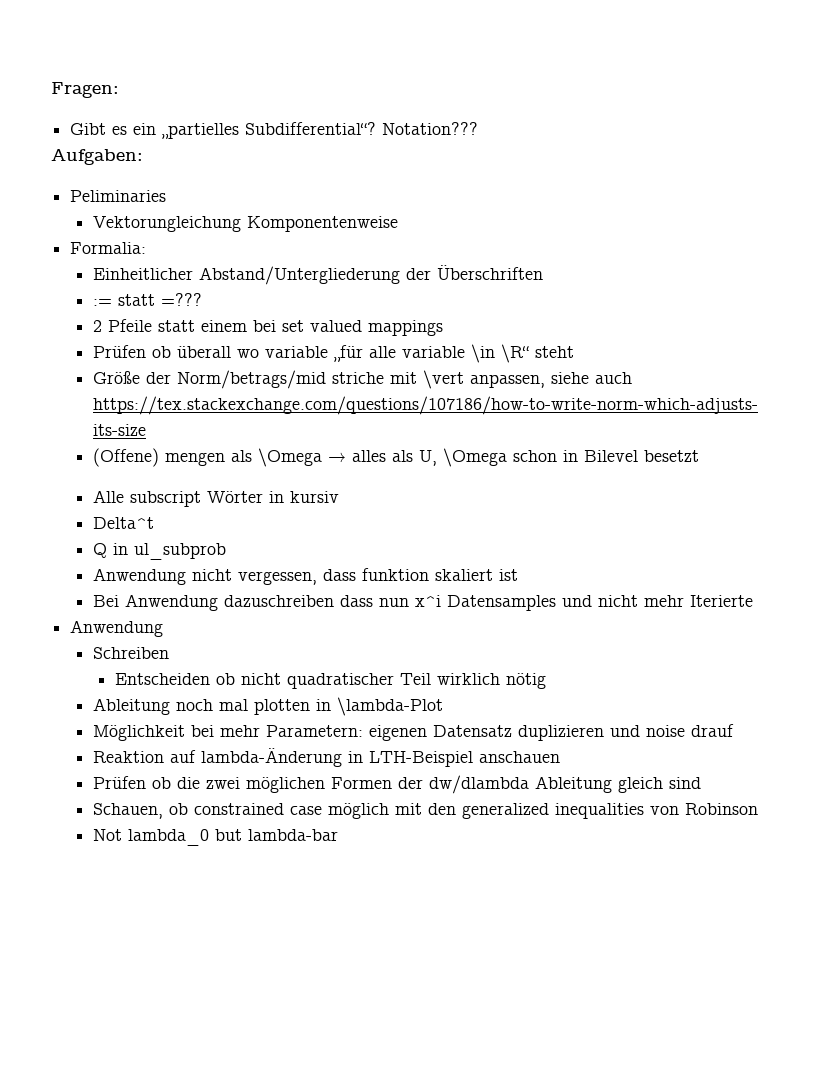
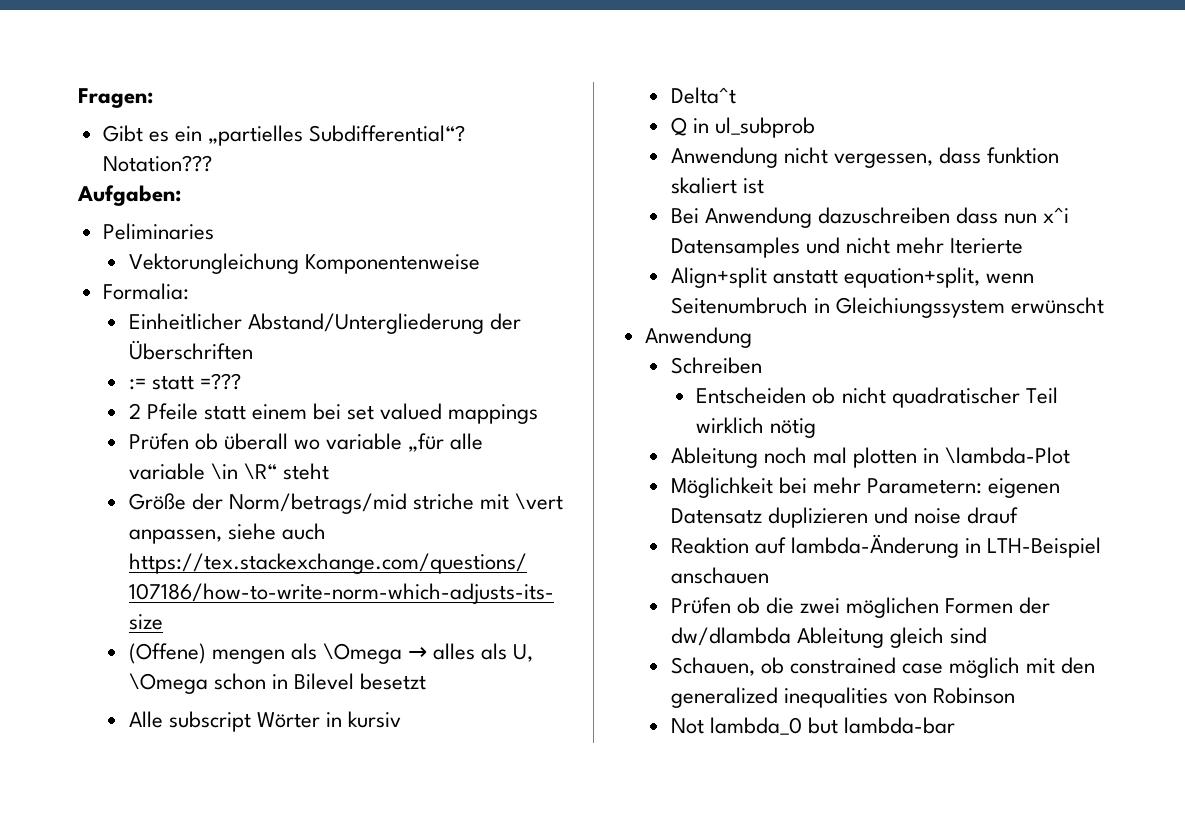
+ Align+split anstatt equation+split, wenn Seitenumbruch in Gleichiungssystem erwünscht

